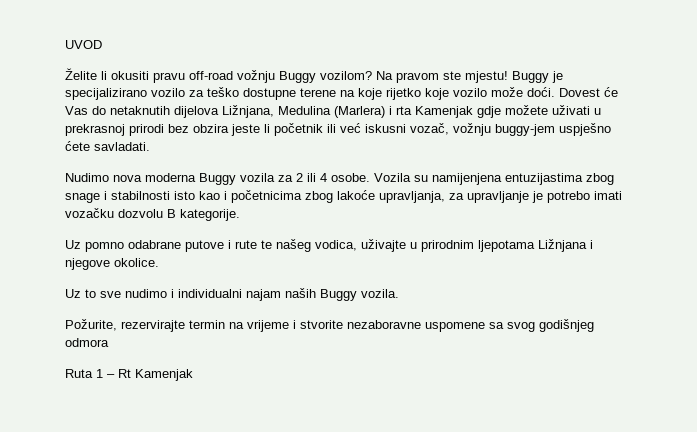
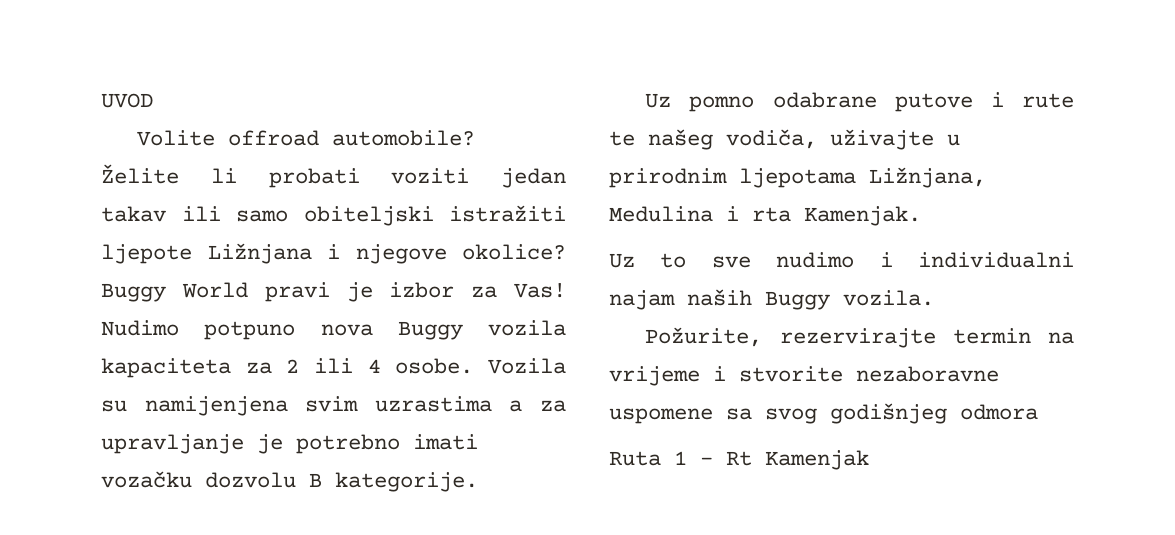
- Želite li okusiti pravu off-road vožnju Buggy vozilom? Na pravom ste mjestu! Buggy je specijalizirano vozilo za teško dostupne terene na koje rijetko koje vozilo može doći. Dovest će Vas do netaknutih dijelova Ližnjana, Medulina (Marlera) i rta Kamenjak gdje možete uživati u prekrasnoj prirodi bez obzira jeste li početnik ili već iskusni vozač, vožnju buggy-jem uspješno ćete savladati.
- Nudimo nova moderna Buggy vozila za 2 ili 4 osobe.
+ Volite offroad automobile? Želite li probati voziti jedan takav ili samo obiteljski istražiti ljepote Ližnjana i njegove okolice? Buggy World pravi je izbor za Vas! Nudimo potpuno nova Buggy vozila kapaciteta za 2 ili 4 osobe.
- Vozila su namijenjena entuzijastima zbog snage i stabilnosti isto kao i početnicima zbog lakoće upravljanja, za upravljanje je potrebo imati vozačku dozvolu B kategorije.
+ Vozila su namijenjena svim uzrastima a za upravljanje je potrebno imati vozačku dozvolu B kategorije.
- Uz pomno odabrane putove i rute te našeg vodica, uživajte u prirodnim ljepotama Ližnjana i njegove okolice.
+ Uz pomno odabrane putove i rute te našeg vodiča, uživajte u prirodnim ljepotama Ližnjana, Medulina i rta Kamenjak.

